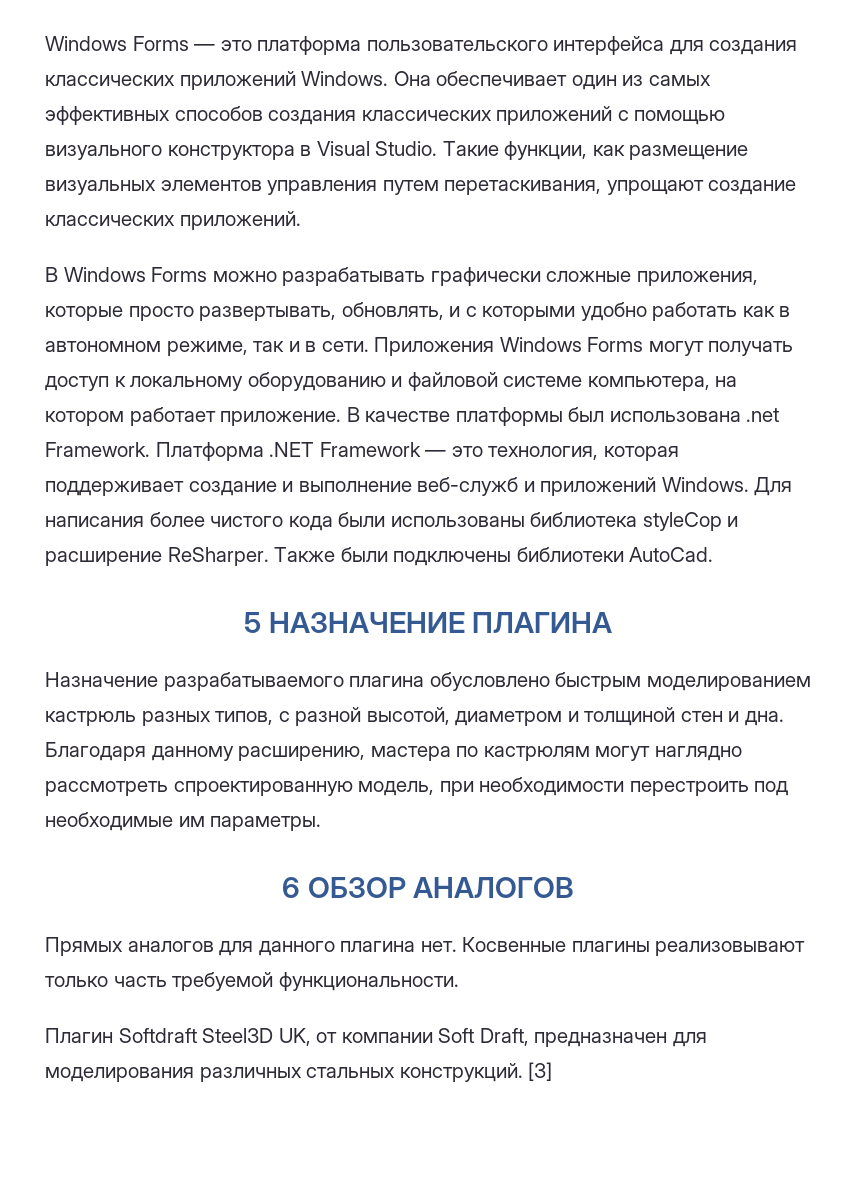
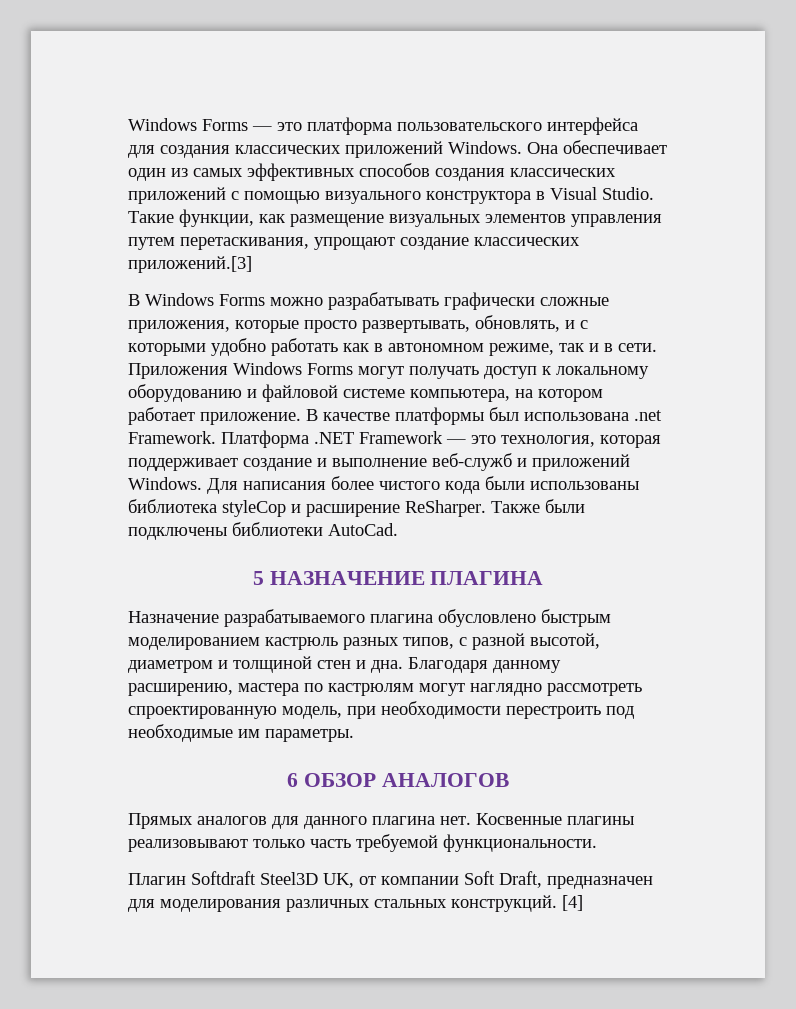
- Такие функции, как размещение визуальных элементов управления путем перетаскивания, упрощают создание классических приложений.
+ Такие функции, как размещение визуальных элементов управления путем перетаскивания, упрощают создание классических приложений.[3]
- [3]
+ [4]

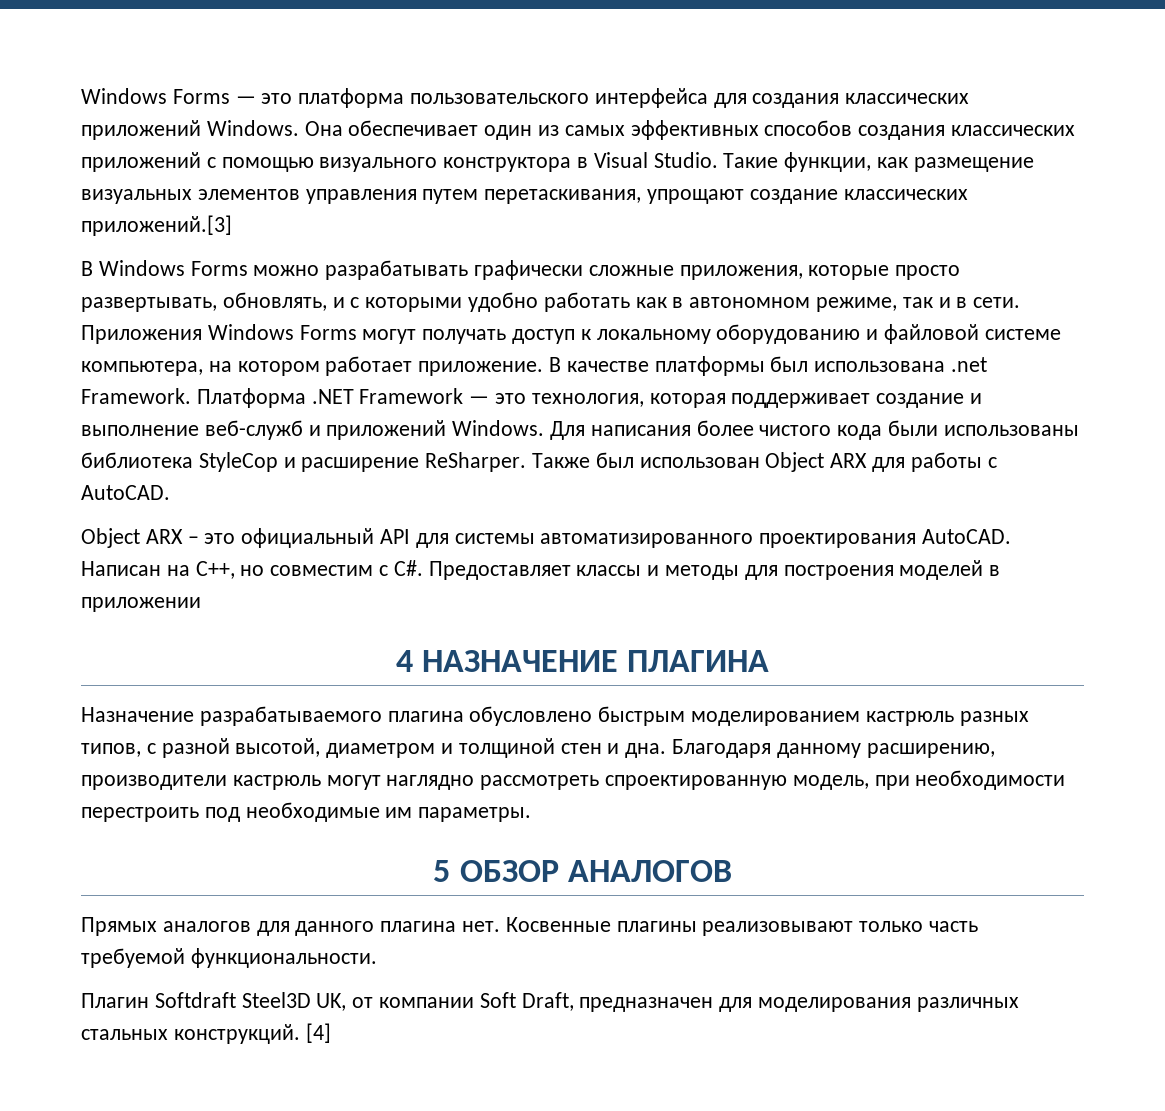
- Для написания более чистого кода были использованы библиотека styleCop и расширение ReSharper.
+ Для написания более чистого кода были использованы библиотека StyleCop и расширение ReSharper.
- Также были подключены библиотеки AutoCad.
- 5 НАЗНАЧЕНИЕ ПЛАГИНА
+ Также был использован Object ARX для работы с AutoCAD.
+ Object ARX – это официальный API для системы автоматизированного проектирования AutoCAD. Написан на C++, но совместим с C#. Предоставляет классы и методы для построения моделей в приложении
+ 4 НАЗНАЧЕНИЕ ПЛАГИНА
- Благодаря данному расширению, мастера по кастрюлям могут наглядно рассмотреть спроектированную модель, при необходимости перестроить под необходимые им параметры.
+ Благодаря данному расширению, производители кастрюль могут наглядно рассмотреть спроектированную модель, при необходимости перестроить под необходимые им параметры.
- 6 ОБЗОР АНАЛОГОВ
+ 5 ОБЗОР АНАЛОГОВ

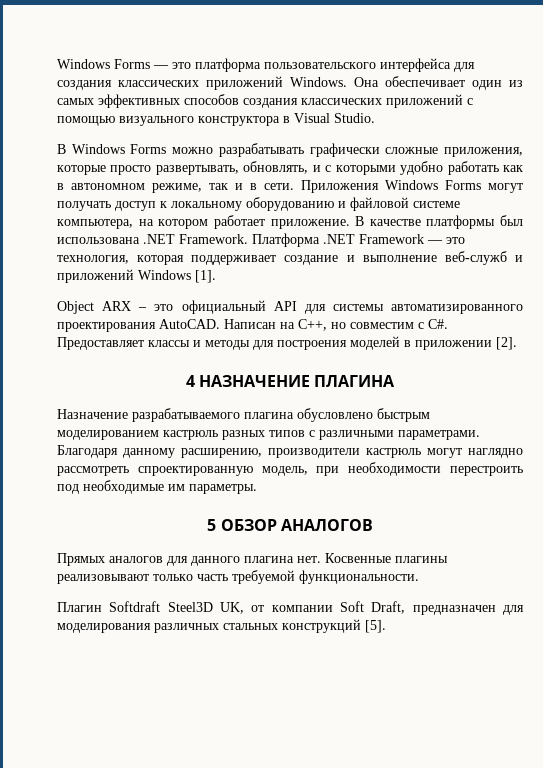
- Такие функции, как размещение визуальных элементов управления путем перетаскивания, упрощают создание классических приложений.[3]
- В качестве платформы был использована .net Framework.
+ В качестве платформы был использована .NET Framework.
- Платформа .NET Framework — это технология, которая поддерживает создание и выполнение веб-служб и приложений Windows. Для написания более чистого кода были использованы библиотека StyleCop и расширение ReSharper. Также был использован Object ARX для работы с AutoCAD.
+ Платформа .NET Framework — это технология, которая поддерживает создание и выполнение веб-служб и приложений Windows [1].
- Написан на C++, но совместим с C#. Предоставляет классы и методы для построения моделей в приложении
+ Написан на C++, но совместим с C#. Предоставляет классы и методы для построения моделей в приложении [2].
- Назначение разрабатываемого плагина обусловлено быстрым моделированием кастрюль разных типов, с разной высотой, диаметром и толщиной стен и дна.
+ Назначение разрабатываемого плагина обусловлено быстрым моделированием кастрюль разных типов с различными параметрами.
- Плагин Softdraft Steel3D UK, от компании Soft Draft, предназначен для моделирования различных стальных конструкций. [4]
+ Плагин Softdraft Steel3D UK, от компании Soft Draft, предназначен для моделирования различных стальных конструкций [5].

